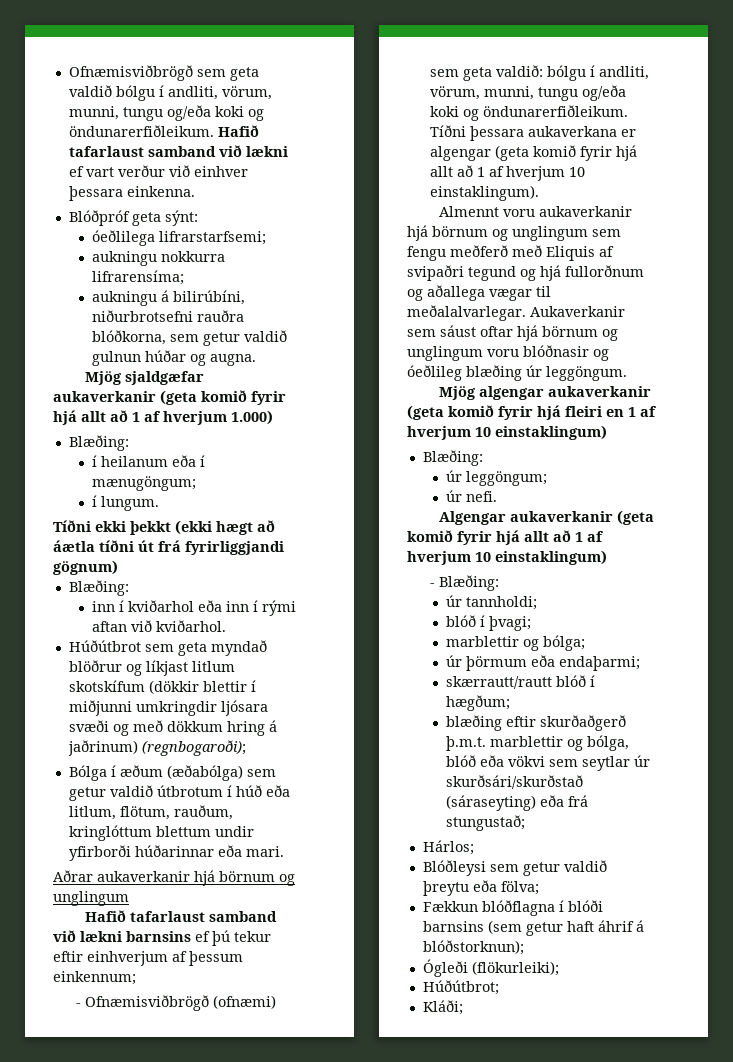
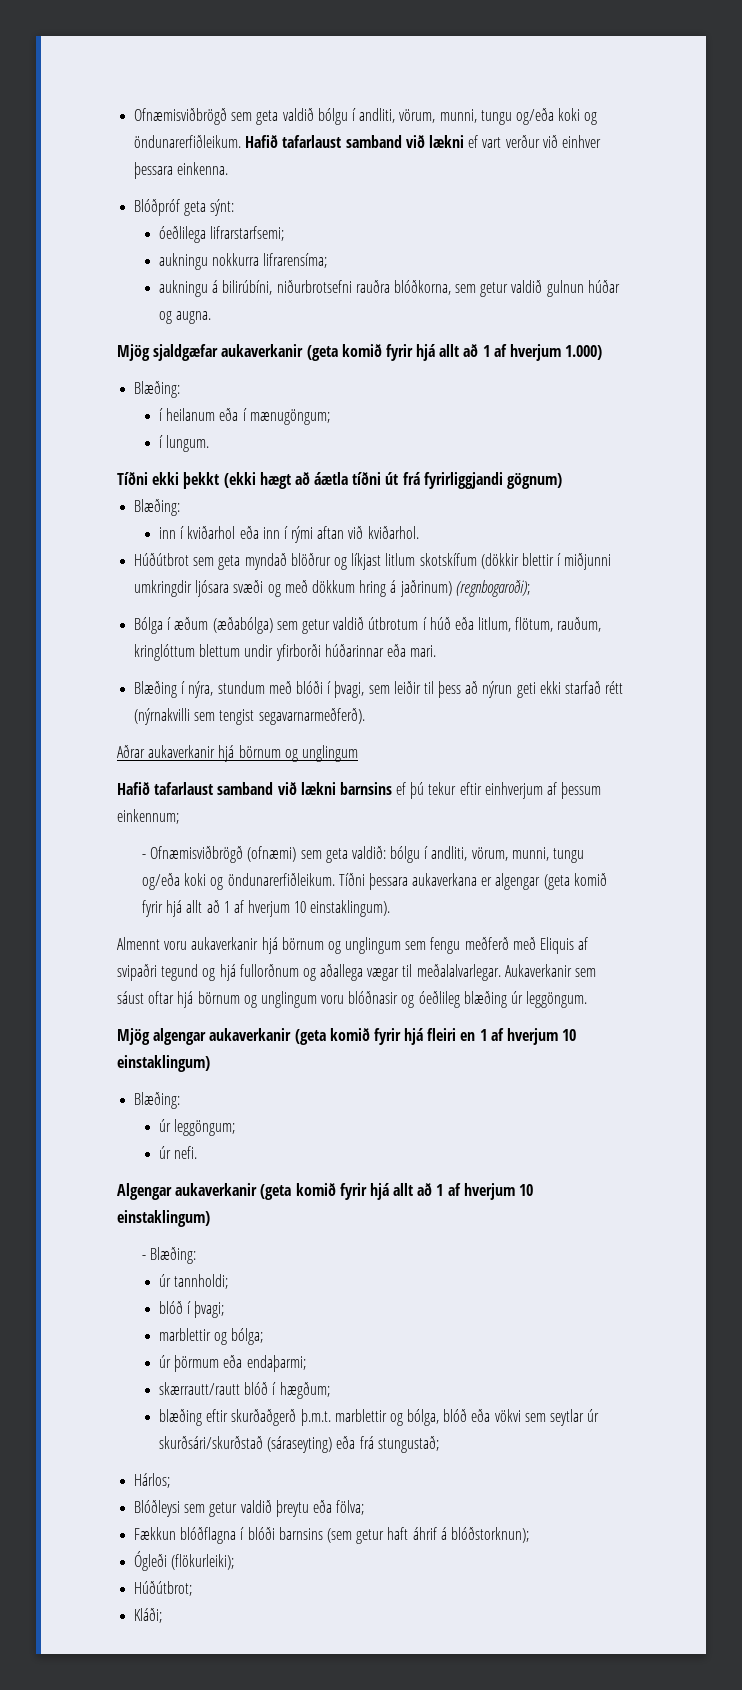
+ Blæðing í nýra, stundum með blóði í þvagi, sem leiðir til þess að nýrun geti ekki starfað rétt (nýrnakvilli sem tengist segavarnarmeðferð).

